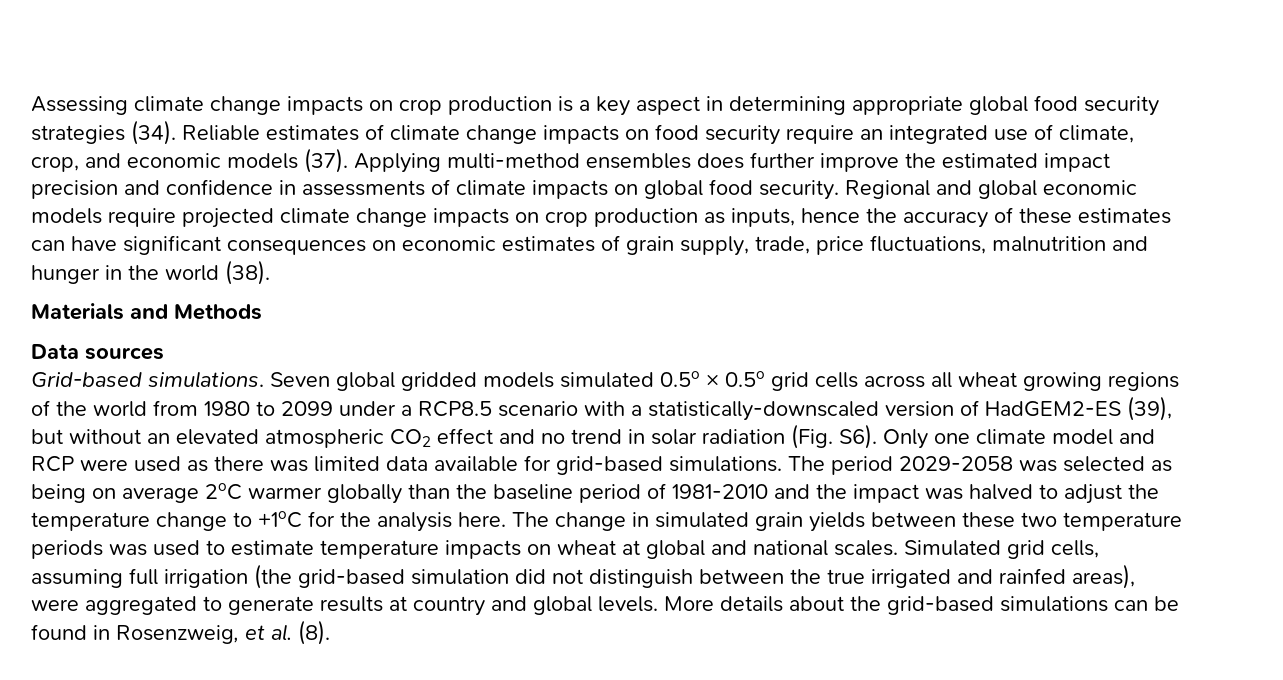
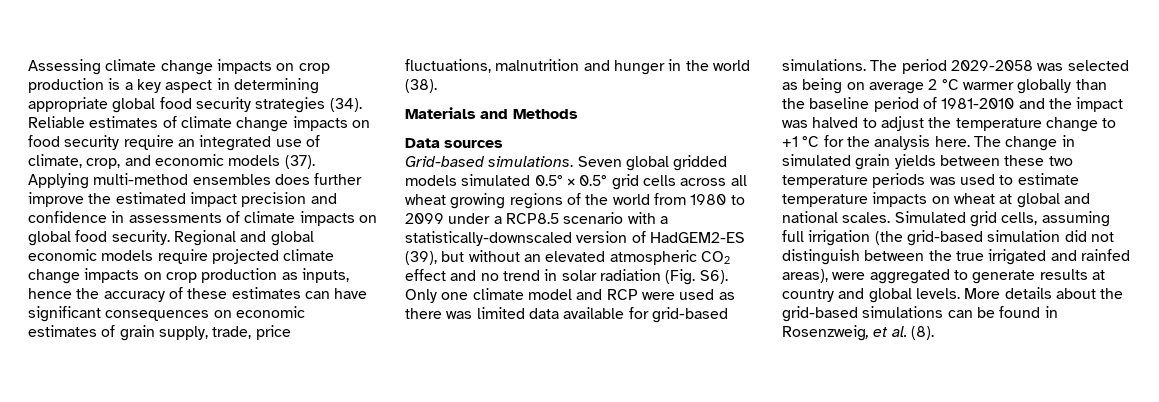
- Seven global gridded models simulated 0.5o × 0.5o grid cells across all wheat growing regions of the world from 1980 to 2099 under a RCP8.5 scenario with a statistically-downscaled version of HadGEM2-ES (39), but without an elevated atmospheric CO2 effect and no trend in solar radiation (Fig. S6). Only one climate model and RCP were used as there was limited data available for grid-based simulations.
+ Seven global gridded models simulated 0.5° × 0.5° grid cells across all wheat growing regions of the world from 1980 to 2099 under a RCP8.5 scenario with a statistically-downscaled version of HadGEM2-ES (39), but without an elevated atmospheric CO2 effect and no trend in solar radiation (Fig. S6). Only one climate model and RCP were used as there was limited data available for grid-based simulations.
- The period 2029-2058 was selected as being on average 2oC warmer globally than the baseline period of 1981-2010 and the impact was halved to adjust the temperature change to +1oC for the analysis here.
+ The period 2029-2058 was selected as being on average 2 °C warmer globally than the baseline period of 1981-2010 and the impact was halved to adjust the temperature change to +1 °C for the analysis here.

